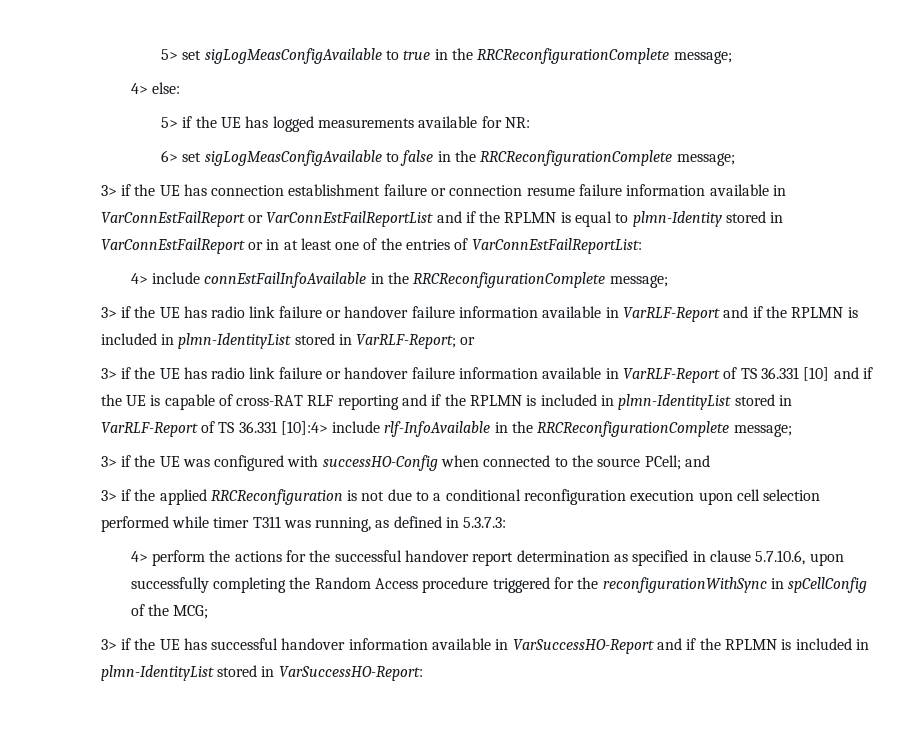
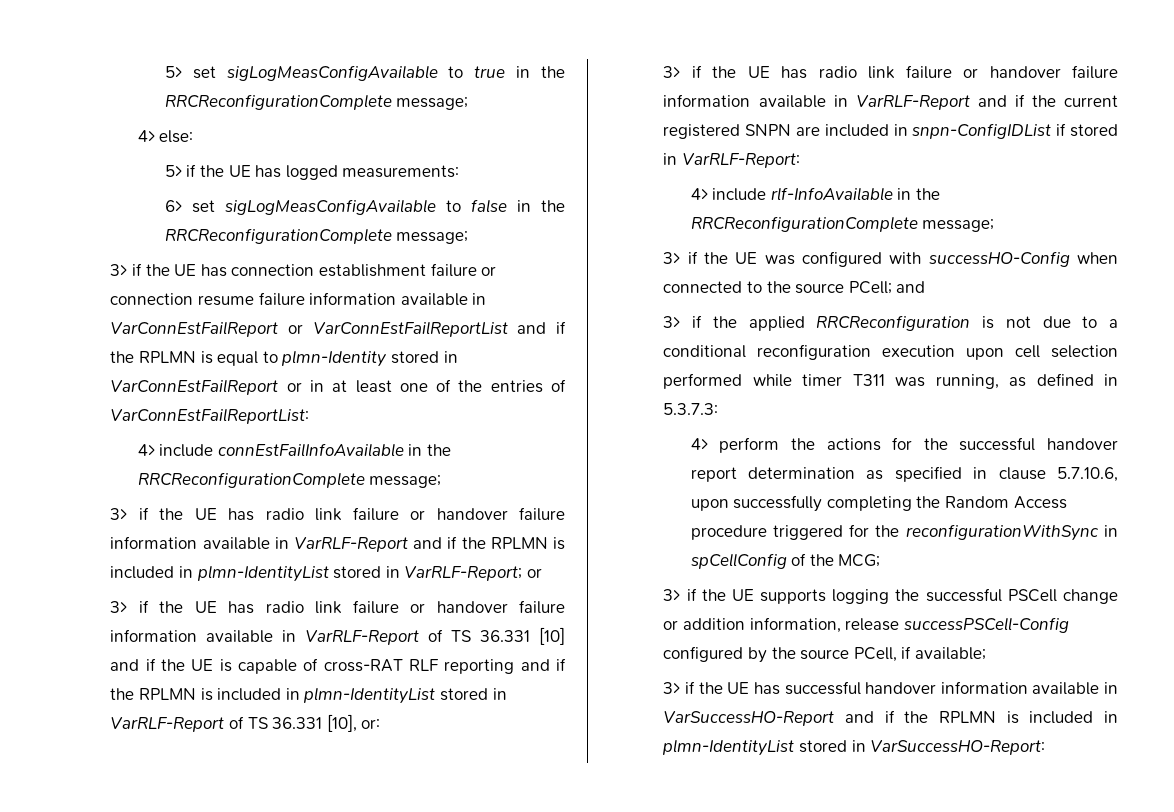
- 5> if the UE has logged measurements available for NR:
+ 5> if the UE has logged measurements:
- 3> if the UE has radio link failure or handover failure information available in VarRLF-Report of TS 36.331 [10] and if the UE is capable of cross-RAT RLF reporting and if the RPLMN is included in plmn-IdentityList stored in VarRLF-Report of TS 36.331 [10]:4> include rlf-InfoAvailable in the RRCReconfigurationComplete message;
+ 3> if the UE has radio link failure or handover failure information available in VarRLF-Report of TS 36.331 [10] and if the UE is capable of cross-RAT RLF reporting and if the RPLMN is included in plmn-IdentityList stored in VarRLF-Report of TS 36.331 [10], or:
+ 3> if the UE has radio link failure or handover failure information available in VarRLF-Report and if the current registered SNPN are included in snpn-ConfigIDList if stored in VarRLF-Report:
+ 4> include rlf-InfoAvailable in the RRCReconfigurationComplete message;
+ 3> if the UE supports logging the successful PSCell change or addition information, release successPSCell-Config configured by the source PCell, if available;

